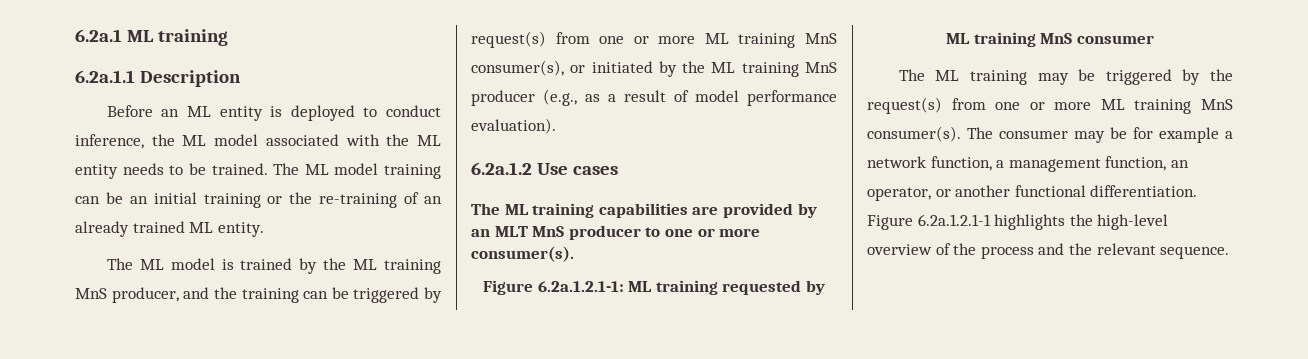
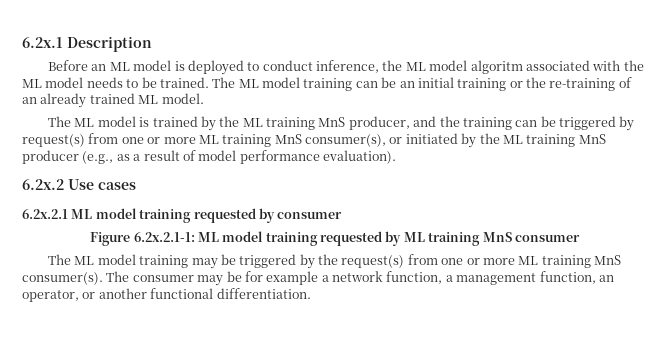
- 6.2a.1 ML training
- 6.2a.1.1 Description
+ 6.2x.1 Description
- Before an ML entity is deployed to conduct inference, the ML model associated with the ML entity needs to be trained.
+ Before an ML model is deployed to conduct inference, the ML model algoritm associated with the ML model needs to be trained.
- The ML model training can be an initial training or the re-training of an already trained ML entity.
+ The ML model training can be an initial training or the re-training of an already trained ML model.
- 6.2a.1.2 Use cases
+ 6.2x.2 Use cases
- The ML training capabilities are provided by an MLT MnS producer to one or more consumer(s).
- Figure 6.2a.1.2.1-1: ML training requested by ML training MnS consumer
+ 6.2x.2.1 ML model training requested by consumer
+ Figure 6.2x.2.1-1: ML model training requested by ML training MnS consumer
- The ML training may be triggered by the request(s) from one or more ML training MnS consumer(s).
+ The ML model training may be triggered by the request(s) from one or more ML training MnS consumer(s).
- Figure 6.2a.1.2.1-1 highlights the high-level overview of the process and the relevant sequence.

